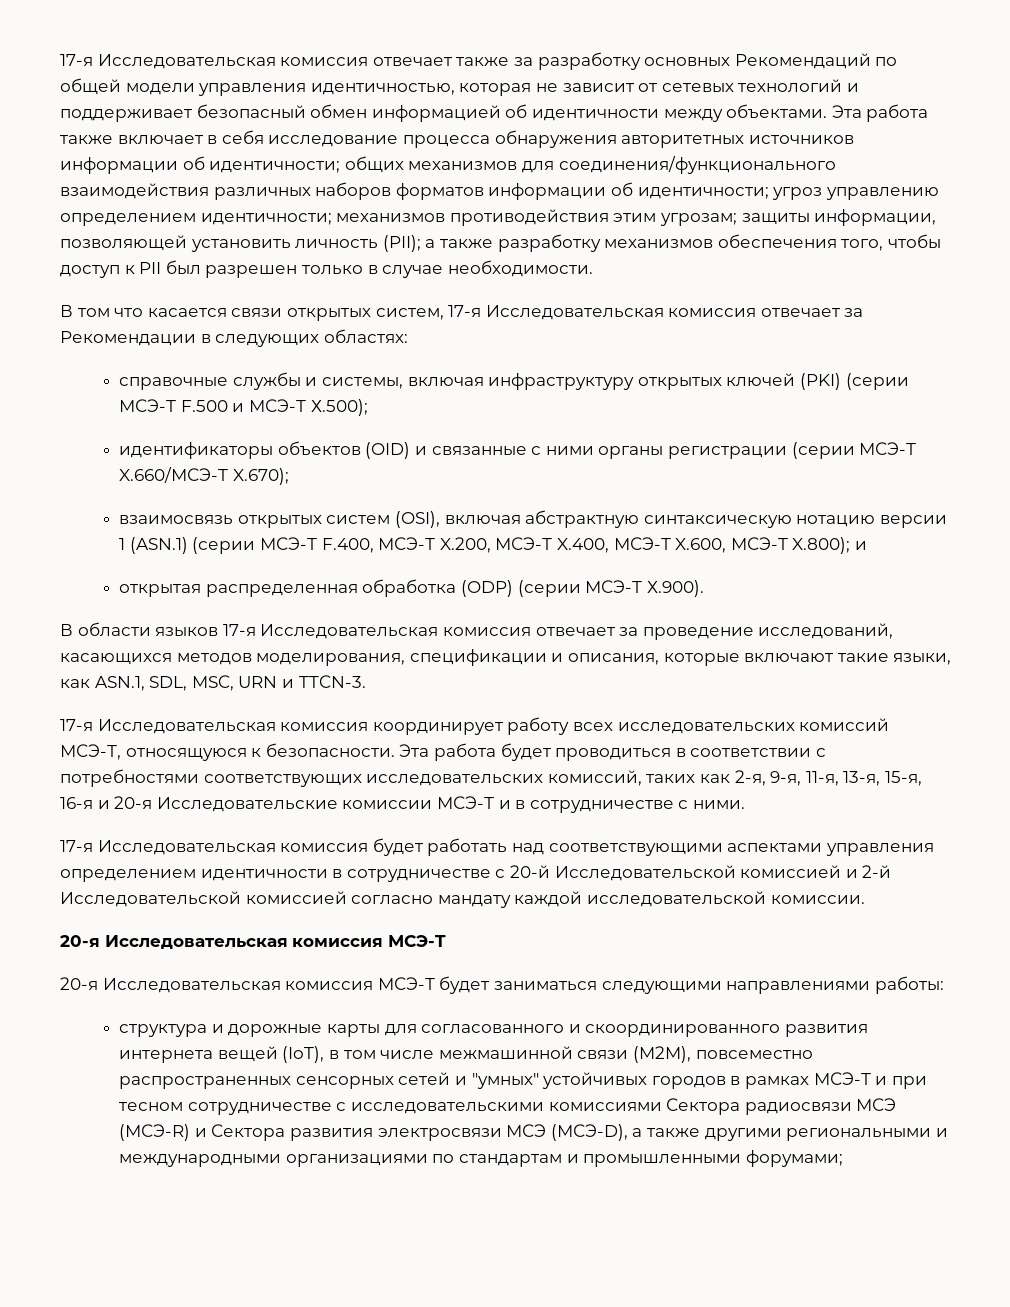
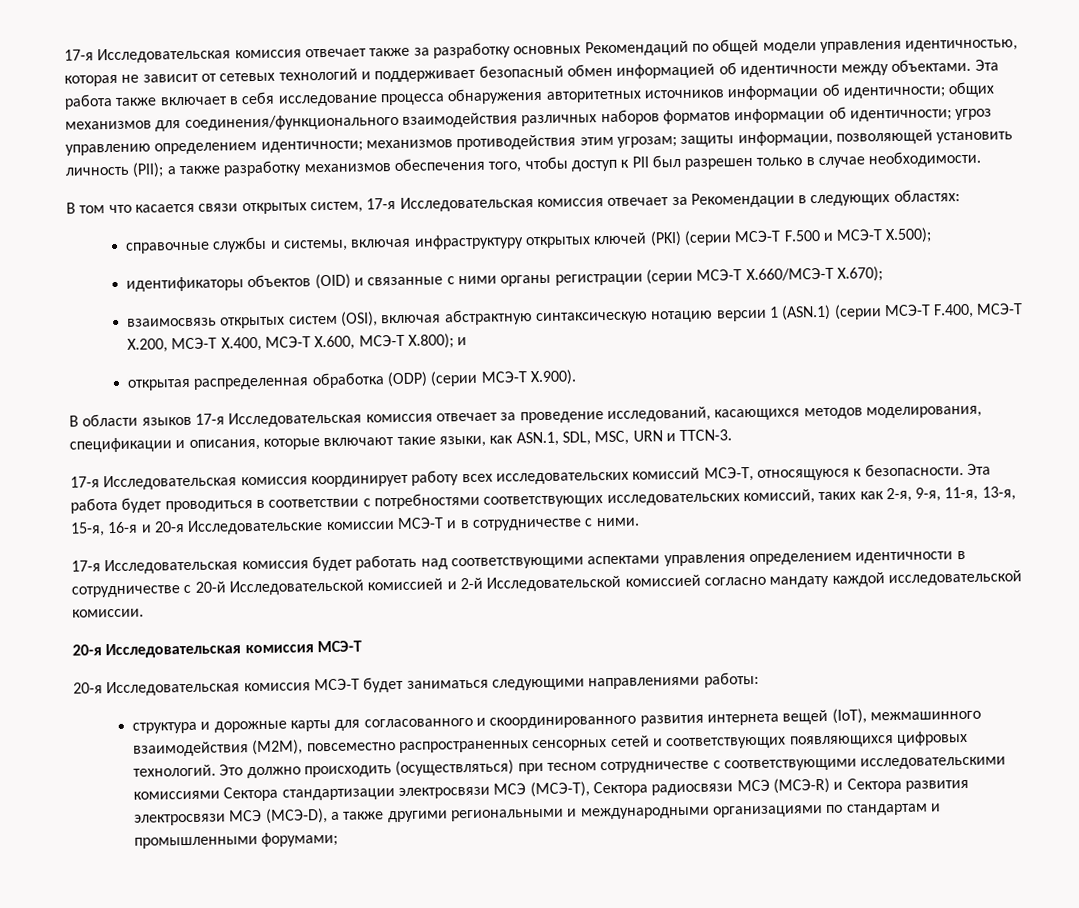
- структура и дорожные карты для согласованного и скоординированного развития интернета вещей (IoT), в том числе межмашинной связи (M2M), повсеместно распространенных сенсорных сетей и "умных" устойчивых городов в рамках МСЭ-Т и при тесном сотрудничестве с исследовательскими комиссиями Сектора радиосвязи МСЭ (МСЭ-R) и Сектора развития электросвязи МСЭ (МСЭ-D), а также другими региональными и международными организациями по стандартам и промышленными форумами;
+ структура и дорожные карты для согласованного и скоординированного развития интернета вещей (IoT), межмашинного взаимодействия (M2M), повсеместно распространенных сенсорных сетей и соответствующих появляющихся цифровых технологий. Это должно происходить (осуществляться) при тесном сотрудничестве с соответствующими исследовательскими комиссиями Сектора стандартизации электросвязи МСЭ (МСЭ-Т), Сектора радиосвязи МСЭ (МСЭ-R) и Сектора развития электросвязи МСЭ (МСЭ-D), а также другими региональными и международными организациями по стандартам и промышленными форумами;

